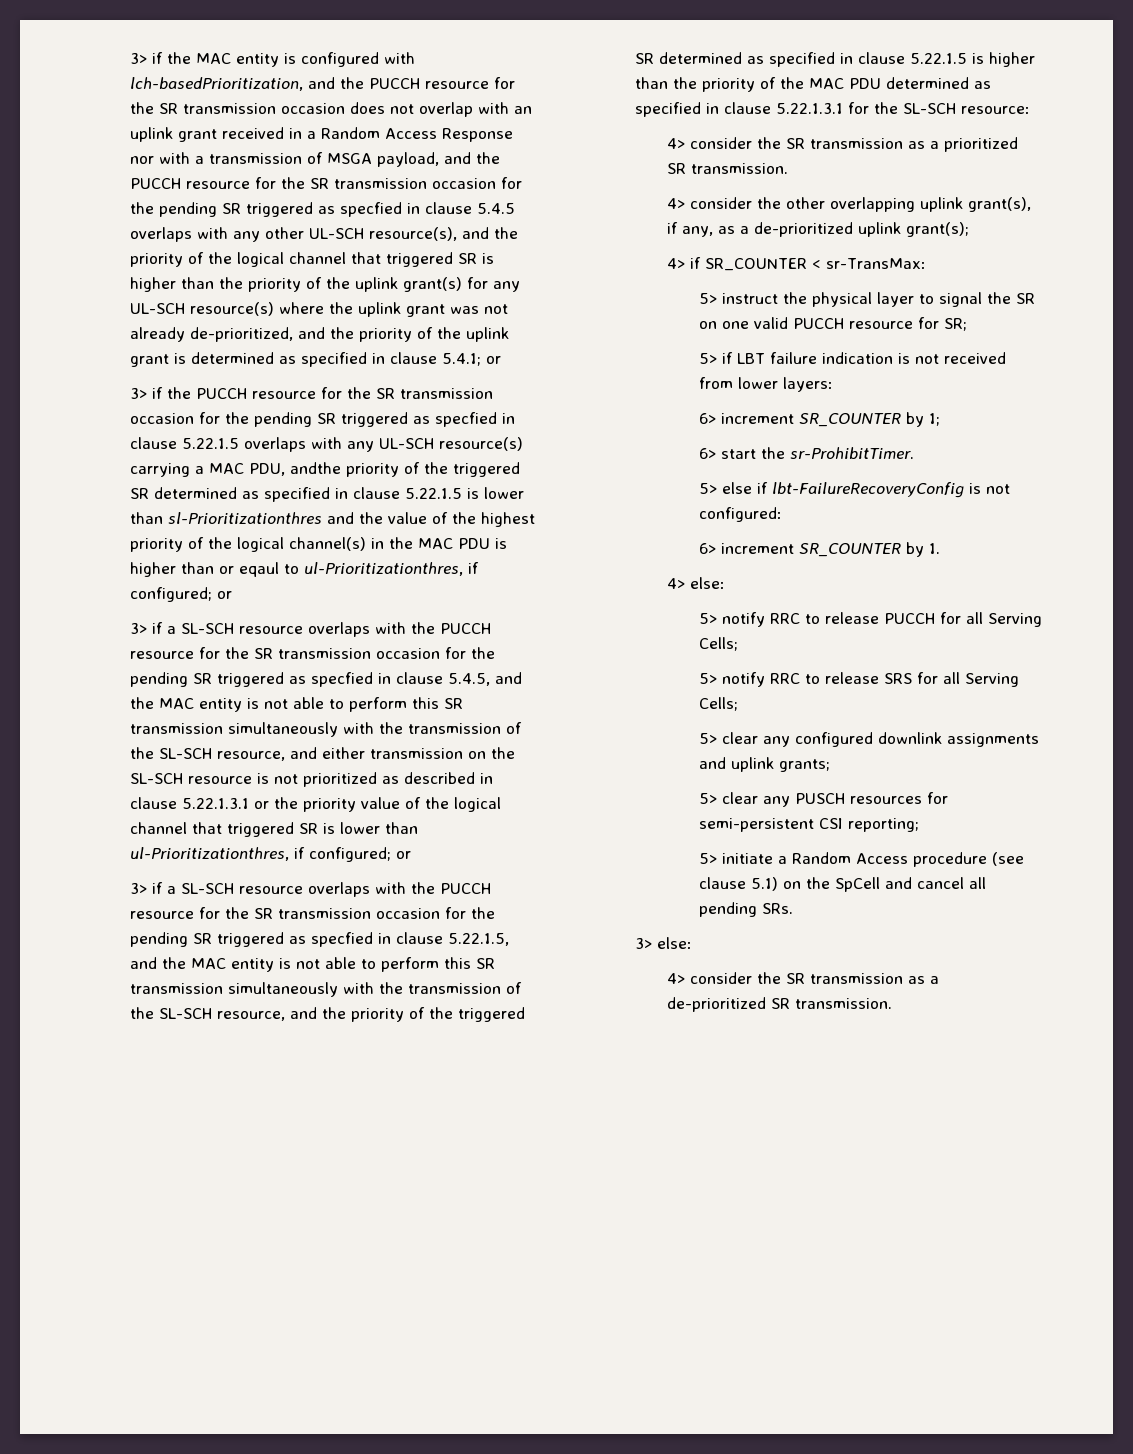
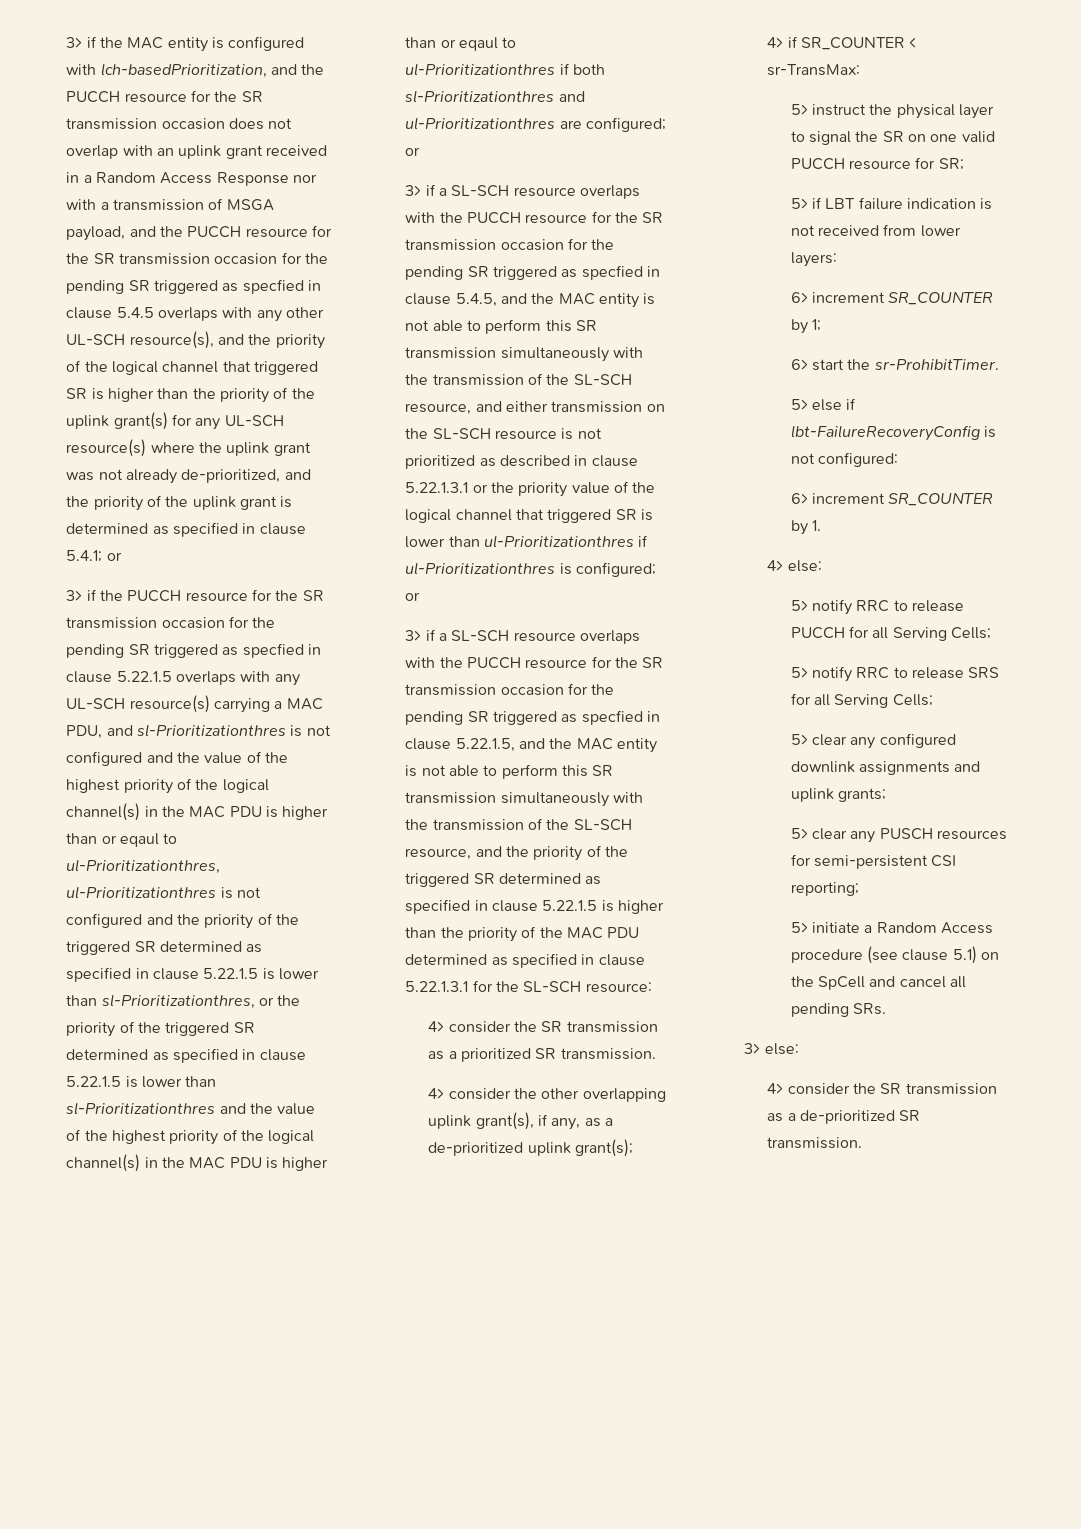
- 3> if the PUCCH resource for the SR transmission occasion for the pending SR triggered as specfied in clause 5.22.1.5 overlaps with any UL-SCH resource(s) carrying a MAC PDU, andthe priority of the triggered SR determined as specified in clause 5.22.1.5 is lower than sl-Prioritizationthres and the value of the highest priority of the logical channel(s) in the MAC PDU is higher than or eqaul to ul-Prioritizationthres, if configured;
+ 3> if the PUCCH resource for the SR transmission occasion for the pending SR triggered as specfied in clause 5.22.1.5 overlaps with any UL-SCH resource(s) carrying a MAC PDU, and sl-Prioritizationthres is not configured and the value of the highest priority of the logical channel(s) in the MAC PDU is higher than or eqaul to ul-Prioritizationthres, ul-Prioritizationthres is not configured and the priority of the triggered SR determined as specified in clause 5.22.1.5 is lower than sl-Prioritizationthres, or the priority of the triggered SR determined as specified in clause 5.22.1.5 is lower than sl-Prioritizationthres and the value of the highest priority of the logical channel(s) in the MAC PDU is higher than or eqaul to ul-Prioritizationthres if both sl-Prioritizationthres and ul-Prioritizationthres are configured;
- 3> if a SL-SCH resource overlaps with the PUCCH resource for the SR transmission occasion for the pending SR triggered as specfied in clause 5.4.5, and the MAC entity is not able to perform this SR transmission simultaneously with the transmission of the SL-SCH resource, and either transmission on the SL-SCH resource is not prioritized as described in clause 5.22.1.3.1 or the priority value of the logical channel that triggered SR is lower than ul-Prioritizationthres, if configured;
+ 3> if a SL-SCH resource overlaps with the PUCCH resource for the SR transmission occasion for the pending SR triggered as specfied in clause 5.4.5, and the MAC entity is not able to perform this SR transmission simultaneously with the transmission of the SL-SCH resource, and either transmission on the SL-SCH resource is not prioritized as described in clause 5.22.1.3.1 or the priority value of the logical channel that triggered SR is lower than ul-Prioritizationthres if ul-Prioritizationthres is configured;

